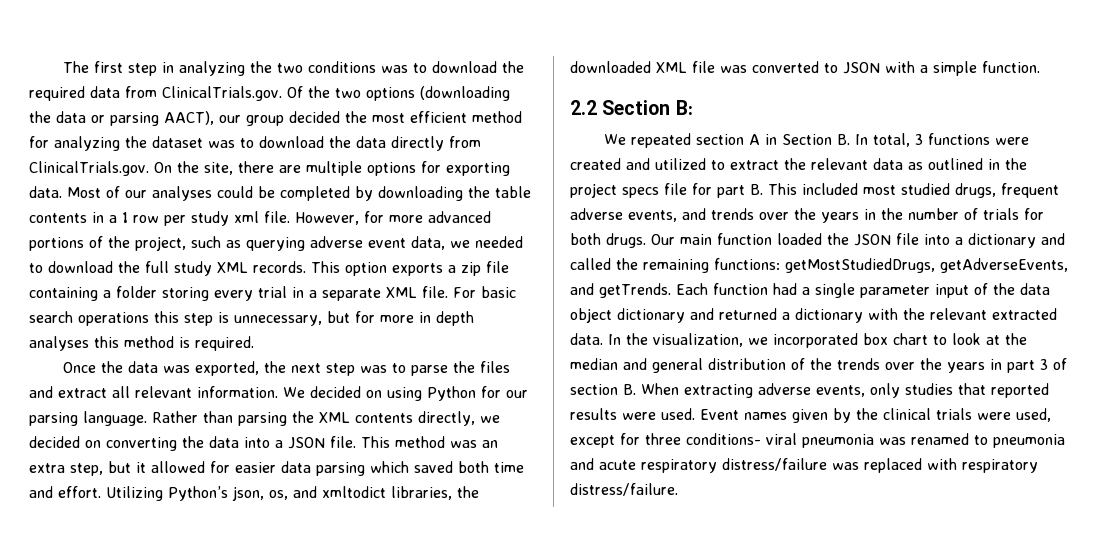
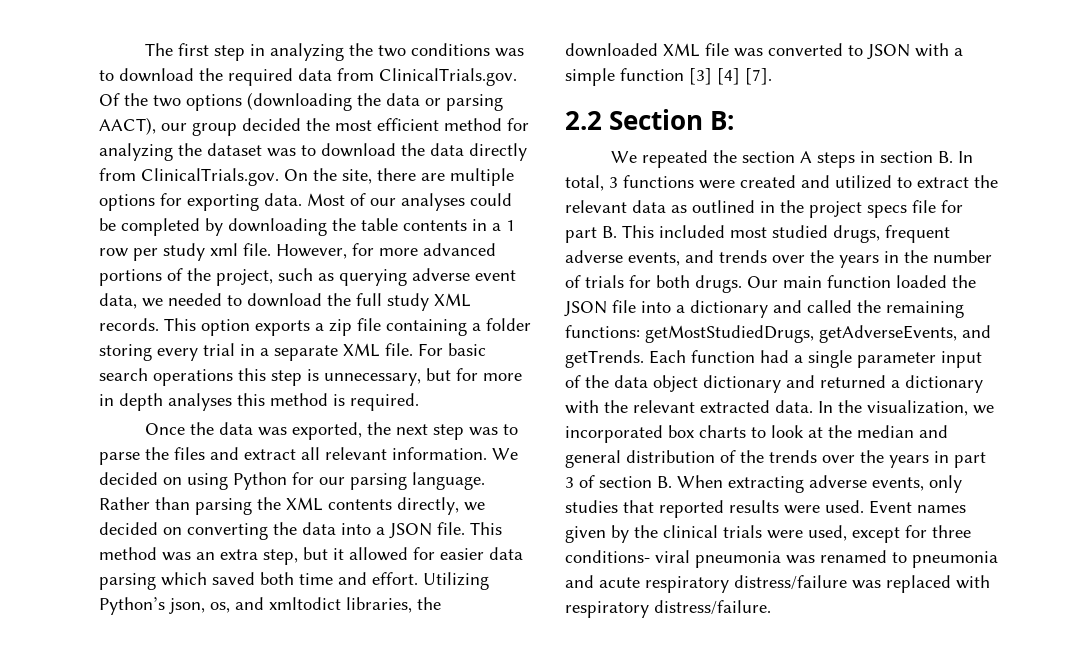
- Utilizing Python’s json, os, and xmltodict libraries, the downloaded XML file was converted to JSON with a simple function.
+ Utilizing Python’s json, os, and xmltodict libraries, the downloaded XML file was converted to JSON with a simple function [3] [4] [7].
- We repeated section A in Section B. In total, 3 functions were created and utilized to extract the relevant data as outlined in the project specs file for part B. This included most studied drugs, frequent adverse events, and trends over the years in the number of trials for both drugs.
+ We repeated the section A steps in section B. In total, 3 functions were created and utilized to extract the relevant data as outlined in the project specs file for part B. This included most studied drugs, frequent adverse events, and trends over the years in the number of trials for both drugs.
- In the visualization, we incorporated box chart to look at the median and general distribution of the trends over the years in part 3 of section B. When extracting adverse events, only studies that reported results were used.
+ In the visualization, we incorporated box charts to look at the median and general distribution of the trends over the years in part 3 of section B. When extracting adverse events, only studies that reported results were used.

